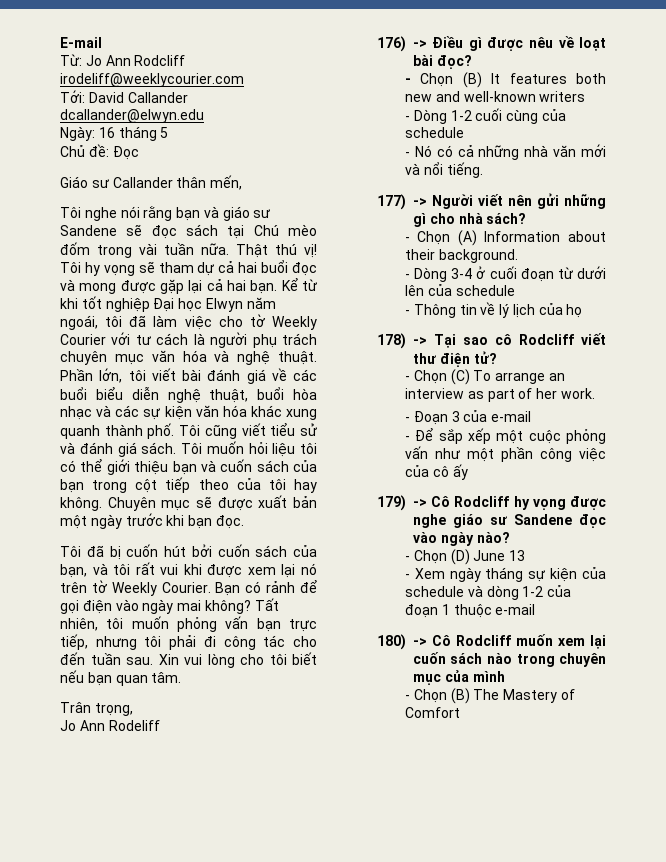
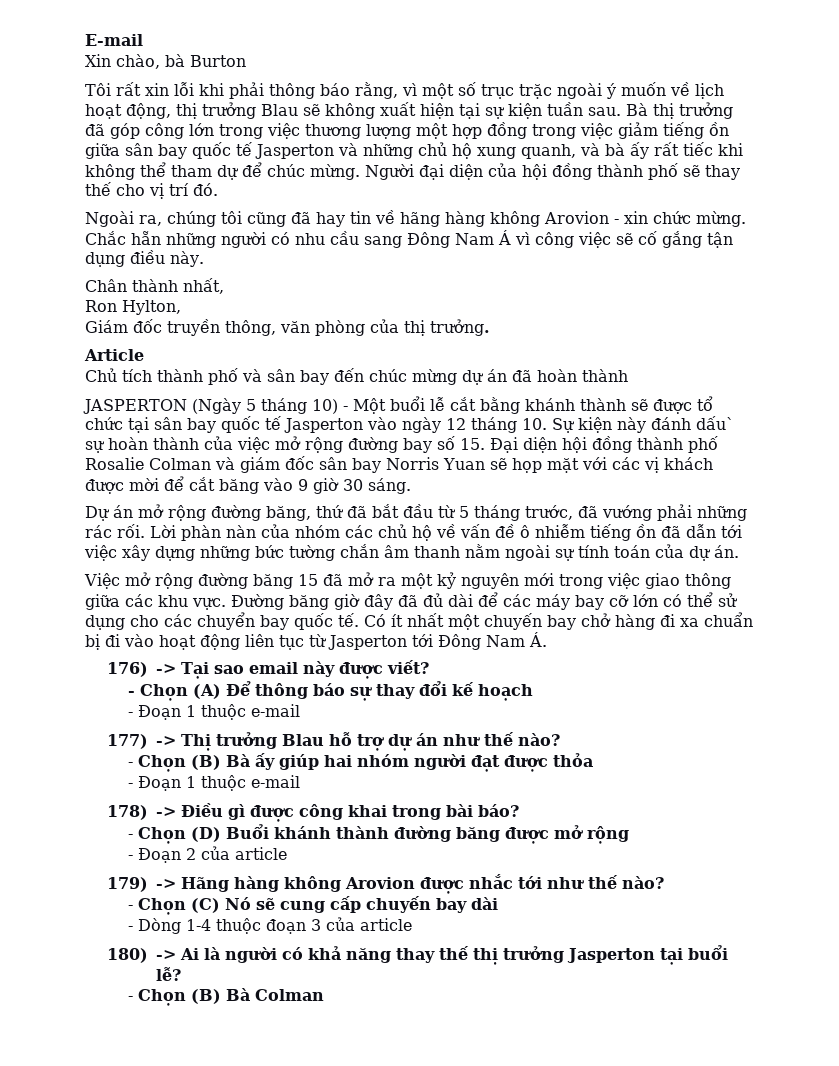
- Từ: Jo Ann Rodcliff irodeliff@weeklycourier.com
- Tới: David Callander dcallander@elwyn.edu
- Ngày: 16 tháng 5
- Chủ đề: Đọc
- Giáo sư Callander thân mến,
- Tôi nghe nói rằng bạn và giáo sư Sandene sẽ đọc sách tại Chú mèo đốm trong vài tuần nữa. Thật thú vị! Tôi hy vọng sẽ tham dự cả hai buổi đọc và mong được gặp lại cả hai bạn. Kể từ khi tốt nghiệp Đại học Elwyn năm ngoái, tôi đã làm việc cho tờ Weekly Courier với tư cách là người phụ trách chuyên mục văn hóa và nghệ thuật. Phần lớn, tôi viết bài đánh giá về các buổi biểu diễn nghệ thuật, buổi hòa nhạc và các sự kiện văn hóa khác xung quanh thành phố. Tôi cũng viết tiểu sử và đánh giá sách. Tôi muốn hỏi liệu tôi có thể giới thiệu bạn và cuốn sách của bạn trong cột tiếp theo của tôi hay không. Chuyên mục sẽ được xuất bản một ngày trước khi bạn đọc.
- Tôi đã bị cuốn hút bởi cuốn sách của bạn, và tôi rất vui khi được xem lại nó trên tờ Weekly Courier. Bạn có rảnh để gọi điện vào ngày mai không? Tất nhiên, tôi muốn phỏng vấn bạn trực tiếp, nhưng tôi phải đi công tác cho đến tuần sau. Xin vui lòng cho tôi biết nếu bạn quan tâm.
- Trân trọng,
- Jo Ann Rodeliff
- 176) -> Điều gì được nêu về loạt bài đọc?
- - Chọn (B) It features both new and well-known writers
- - Dòng 1-2 cuối cùng của schedule
- - Nó có cả những nhà văn mới và nổi tiếng.
- 177) -> Người viết nên gửi những gì cho nhà sách?
- - Chọn (A) Information about their background.
- - Dòng 3-4 ở cuối đoạn từ dưới lên của schedule
- - Thông tin về lý lịch của họ
- 178) -> Tại sao cô Rodcliff viết thư điện tử?
- - Chọn (C) To arrange an interview as part of her work.
- - Đoạn 3 của e-mail
- - Để sắp xếp một cuộc phỏng vấn như một phần công việc của cô ấy
- 179) -> Cô Rodcliff hy vọng được nghe giáo sư Sandene đọc vào ngày nào?
- - Chọn (D) June 13
- - Xem ngày tháng sự kiện của schedule và dòng 1-2 của đoạn 1 thuộc e-mail
- 180) -> Cô Rodcliff muốn xem lại cuốn sách nào trong chuyên mục của mình
- - Chọn (B) The Mastery of Comfort
+ Xin chào, bà Burton
+ Tôi rất xin lỗi khi phải thông báo rằng, vì một số trục trặc ngoài ý muốn về lịch hoạt động, thị trưởng Blau sẽ không xuất hiện tại sự kiện tuần sau. Bà thị trưởng đã góp công lớn trong việc thương lượng một hợp đồng trong việc giảm tiếng ồn giữa sân bay quốc tế Jasperton và những chủ hộ xung quanh, và bà ấy rất tiếc khi không thể tham dự để chúc mừng. Người đại diện của hội đồng thành phố sẽ thay thế cho vị trí đó.
+ Ngoài ra, chúng tôi cũng đã hay tin về hãng hàng không Arovion - xin chức mừng. Chắc hẵn những người có nhu cầu sang Đông Nam Á vì công việc sẽ cố gắng tận dụng điều này.
+ Chân thành nhất,
+ Ron Hylton,
+ Giám đốc truyền thông, văn phòng của thị trưởng.
+ Article
+ Chủ tích thành phố và sân bay đến chúc mừng dự án đã hoàn thành
+ JASPERTON (Ngày 5 tháng 10) - Một buổi lễ cắt bằng khánh thành sẽ được tổ chức tại sân bay quốc tế Jasperton vào ngày 12 tháng 10. Sự kiện này đánh dấu` sự hoàn thành của việc mở rộng đường bay số 15. Đại diện hội đồng thành phố Rosalie Colman và giám đốc sân bay Norris Yuan sẽ họp mặt với các vị khách được mời để cắt băng vào 9 giờ 30 sáng.
+ Dự án mở rộng đường băng, thứ đã bắt đầu từ 5 tháng trước, đã vướng phải những rác rối. Lời phàn nàn của nhóm các chủ hộ về vấn đề ô nhiễm tiếng ồn đã dẫn tới việc xây dựng những bức tường chắn âm thanh nằm ngoài sự tính toán của dự án.
+ Việc mở rộng đường băng 15 đã mở ra một kỷ nguyên mới trong việc giao thông giữa các khu vực. Đường băng giờ đây đã đủ dài để các máy bay cỡ lớn có thể sử dụng cho các chuyển bay quốc tế. Có ít nhất một chuyến bay chở hàng đi xa chuẩn bị đi vào hoạt động liên tục từ Jasperton tới Đông Nam Á.
+ 176) -> Tại sao email này được viết?
+ - Chọn (A) Để thông báo sự thay đổi kế hoạch
+ - Đoạn 1 thuộc e-mail
+ 177) -> Thị trưởng Blau hỗ trợ dự án như thế nào?
+ - Chọn (B) Bà ấy giúp hai nhóm người đạt được thỏa
+ - Đoạn 1 thuộc e-mail
+ 178) -> Điều gì được công khai trong bài báo?
+ - Chọn (D) Buổi khánh thành đường băng được mở rộng
+ - Đoạn 2 của article
+ 179) -> Hãng hàng không Arovion được nhắc tới như thế nào?
+ - Chọn (C) Nó sẽ cung cấp chuyến bay dài
+ - Dòng 1-4 thuộc đoạn 3 của article
+ 180) -> Ai là người có khả năng thay thế thị trưởng Jasperton tại buổi lễ?
+ - Chọn (B) Bà Colman

